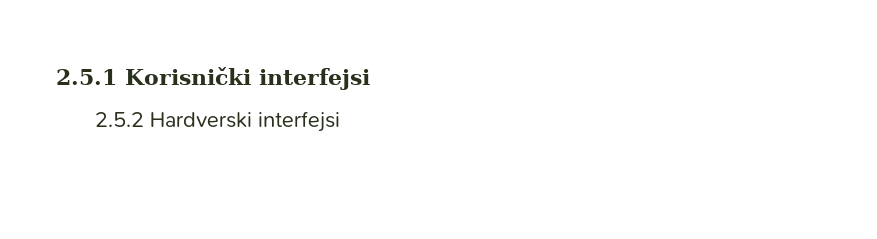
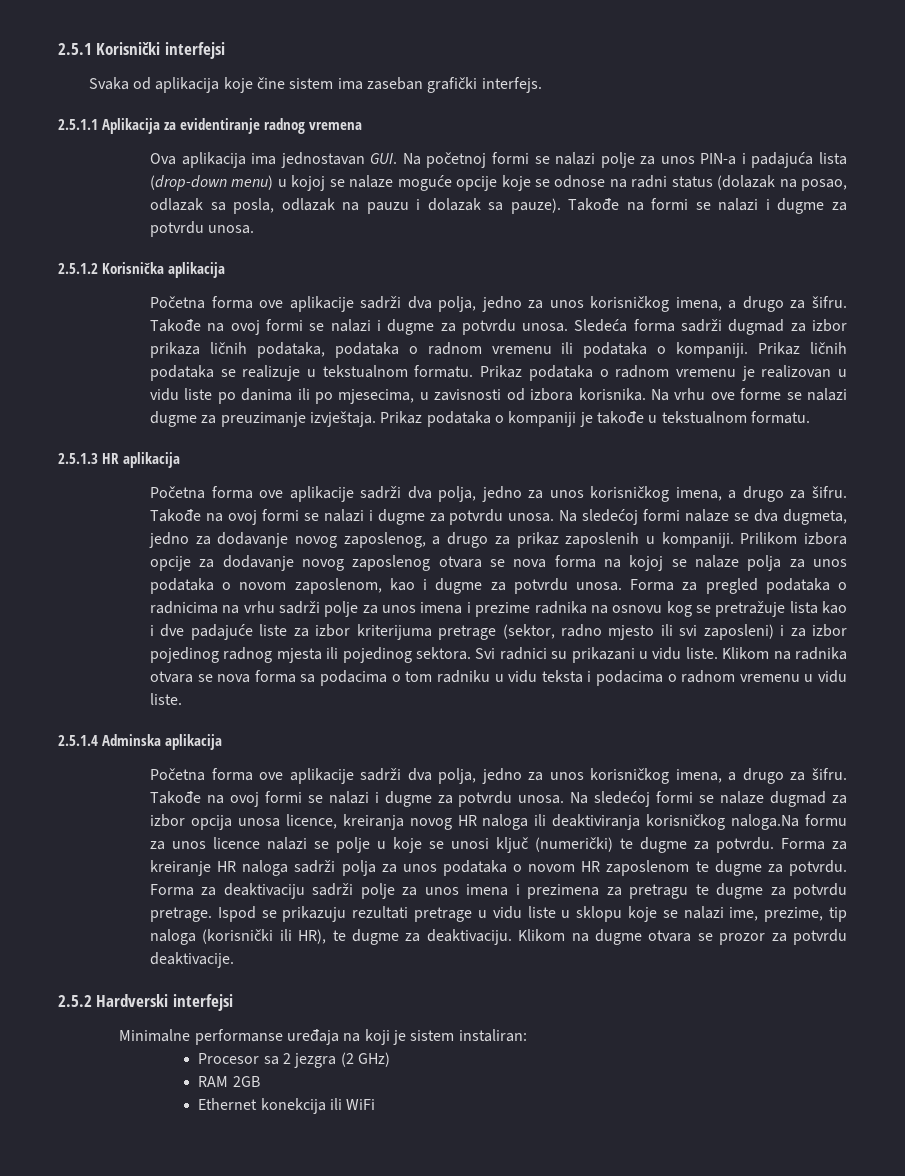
+ Svaka od aplikacija koje čine sistem ima zaseban grafički interfejs.
+ 2.5.1.1 Aplikacija za evidentiranje radnog vremena
+ Ova aplikacija ima jednostavan GUI. Na početnoj formi se nalazi polje za unos PIN-a i padajuća lista (drop-down menu) u kojoj se nalaze moguće opcije koje se odnose na radni status (dolazak na posao, odlazak sa posla, odlazak na pauzu i dolazak sa pauze). Takođe na formi se nalazi i dugme za potvrdu unosa.
+ 2.5.1.2 Korisnička aplikacija
+ Početna forma ove aplikacije sadrži dva polja, jedno za unos korisničkog imena, a drugo za šifru. Takođe na ovoj formi se nalazi i dugme za potvrdu unosa. Sledeća forma sadrži dugmad za izbor prikaza ličnih podataka, podataka o radnom vremenu ili podataka o kompaniji. Prikaz ličnih podataka se realizuje u tekstualnom formatu. Prikaz podataka o radnom vremenu je realizovan u vidu liste po danima ili po mjesecima, u zavisnosti od izbora korisnika. Na vrhu ove forme se nalazi dugme za preuzimanje izvještaja. Prikaz podataka o kompaniji je takođe u tekstualnom formatu.
+ 2.5.1.3 HR aplikacija
+ Početna forma ove aplikacije sadrži dva polja, jedno za unos korisničkog imena, a drugo za šifru. Takođe na ovoj formi se nalazi i dugme za potvrdu unosa. Na sledećoj formi nalaze se dva dugmeta, jedno za dodavanje novog zaposlenog, a drugo za prikaz zaposlenih u kompaniji. Prilikom izbora opcije za dodavanje novog zaposlenog otvara se nova forma na kojoj se nalaze polja za unos podataka o novom zaposlenom, kao i dugme za potvrdu unosa. Forma za pregled podataka o radnicima na vrhu sadrži polje za unos imena i prezime radnika na osnovu kog se pretražuje lista kao i dve padajuće liste za izbor kriterijuma pretrage (sektor, radno mjesto ili svi zaposleni) i za izbor pojedinog radnog mjesta ili pojedinog sektora. Svi radnici su prikazani u vidu liste. Klikom na radnika otvara se nova forma sa podacima o tom radniku u vidu teksta i podacima o radnom vremenu u vidu liste.
+ 2.5.1.4 Adminska aplikacija
+ Početna forma ove aplikacije sadrži dva polja, jedno za unos korisničkog imena, a drugo za šifru. Takođe na ovoj formi se nalazi i dugme za potvrdu unosa. Na sledećoj formi se nalaze dugmad za izbor opcija unosa licence, kreiranja novog HR naloga ili deaktiviranja korisničkog naloga.Na formu za unos licence nalazi se polje u koje se unosi ključ (numerički) te dugme za potvrdu. Forma za kreiranje HR naloga sadrži polja za unos podataka o novom HR zaposlenom te dugme za potvrdu. Forma za deaktivaciju sadrži polje za unos imena i prezimena za pretragu te dugme za potvrdu pretrage. Ispod se prikazuju rezultati pretrage u vidu liste u sklopu koje se nalazi ime, prezime, tip naloga (korisnički ili HR), te dugme za deaktivaciju. Klikom na dugme otvara se prozor za potvrdu deaktivacije.
  2.5.2 Hardverski interfejsi
+ Minimalne performanse uređaja na koji je sistem instaliran:
+ Procesor sa 2 jezgra (2 GHz)
+ RAM 2GB
+ Ethernet konekcija ili WiFi

